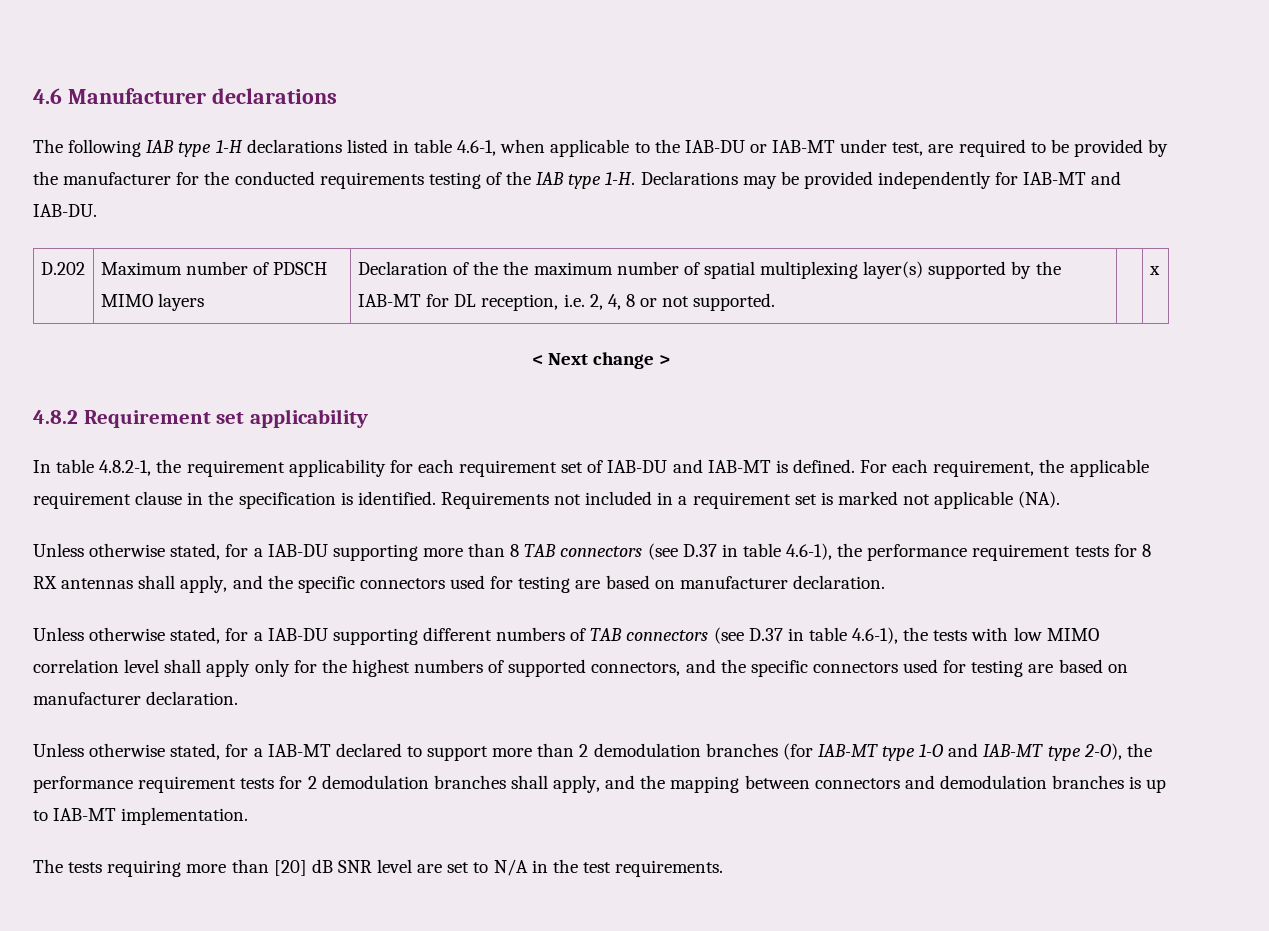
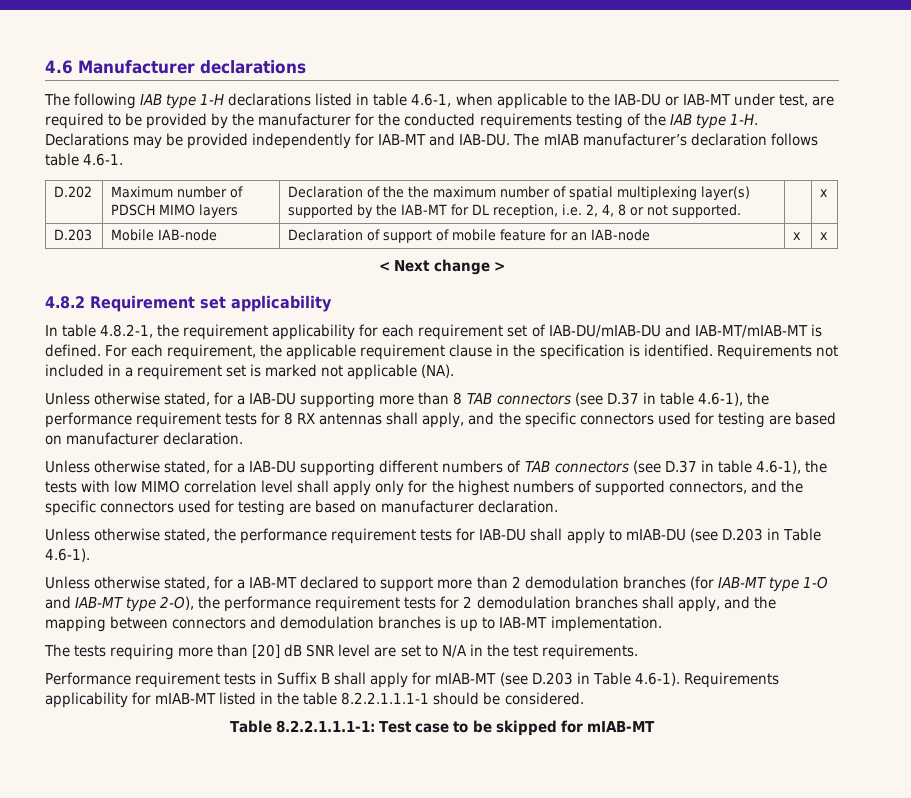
+ The mIAB manufacturer’s declaration follows table 4.6-1.
+ D.203 | Mobile IAB-node | Declaration of support of mobile feature for an IAB-node | x | x
- In table 4.8.2-1, the requirement applicability for each requirement set of IAB-DU and IAB-MT is defined.
+ In table 4.8.2-1, the requirement applicability for each requirement set of IAB-DU/mIAB-DU and IAB-MT/mIAB-MT is defined.
+ Unless otherwise stated, the performance requirement tests for IAB-DU shall apply to mIAB-DU (see D.203 in Table 4.6-1).
+ Performance requirement tests in Suffix B shall apply for mIAB-MT (see D.203 in Table 4.6-1). Requirements applicability for mIAB-MT listed in the table 8.2.2.1.1.1-1 should be considered.
+ Table 8.2.2.1.1.1-1: Test case to be skipped for mIAB-MT

